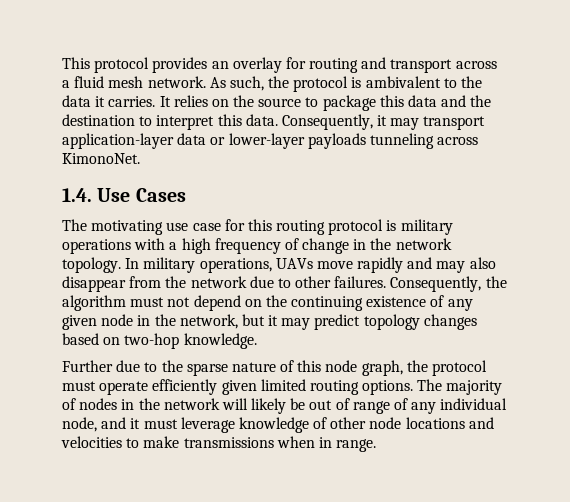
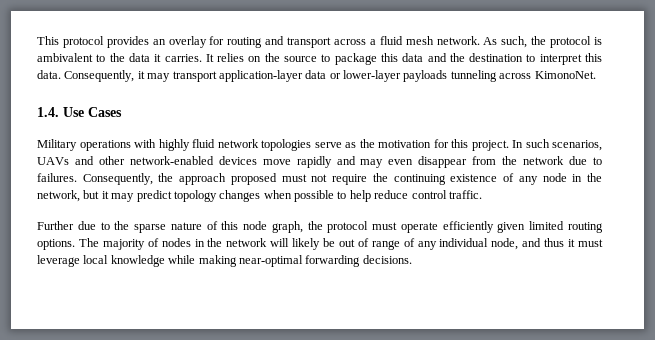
- The motivating use case for this routing protocol is military operations with a high frequency of change in the network topology. In military operations, UAVs move rapidly and may also disappear from the network due to other failures.
+ Military operations with highly fluid network topologies serve as the motivation for this project. In such scenarios, UAVs and other network-enabled devices move rapidly and may even disappear from the network due to failures.
- Consequently, the algorithm must not depend on the continuing existence of any given node in the network, but it may predict topology changes based on two-hop knowledge.
+ Consequently, the approach proposed must not require the continuing existence of any node in the network, but it may predict topology changes when possible to help reduce control traffic.
- The majority of nodes in the network will likely be out of range of any individual node, and it must leverage knowledge of other node locations and velocities to make transmissions when in range.
+ The majority of nodes in the network will likely be out of range of any individual node, and thus it must leverage local knowledge while making near-optimal forwarding decisions.

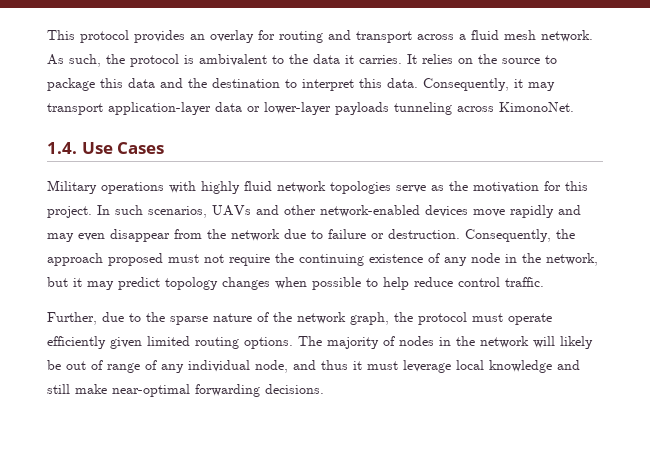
- In such scenarios, UAVs and other network-enabled devices move rapidly and may even disappear from the network due to failures.
+ In such scenarios, UAVs and other network-enabled devices move rapidly and may even disappear from the network due to failure or destruction.
- Further due to the sparse nature of this node graph, the protocol must operate efficiently given limited routing options.
+ Further, due to the sparse nature of the network graph, the protocol must operate efficiently given limited routing options.
- The majority of nodes in the network will likely be out of range of any individual node, and thus it must leverage local knowledge while making near-optimal forwarding decisions.
+ The majority of nodes in the network will likely be out of range of any individual node, and thus it must leverage local knowledge and still make near-optimal forwarding decisions.

